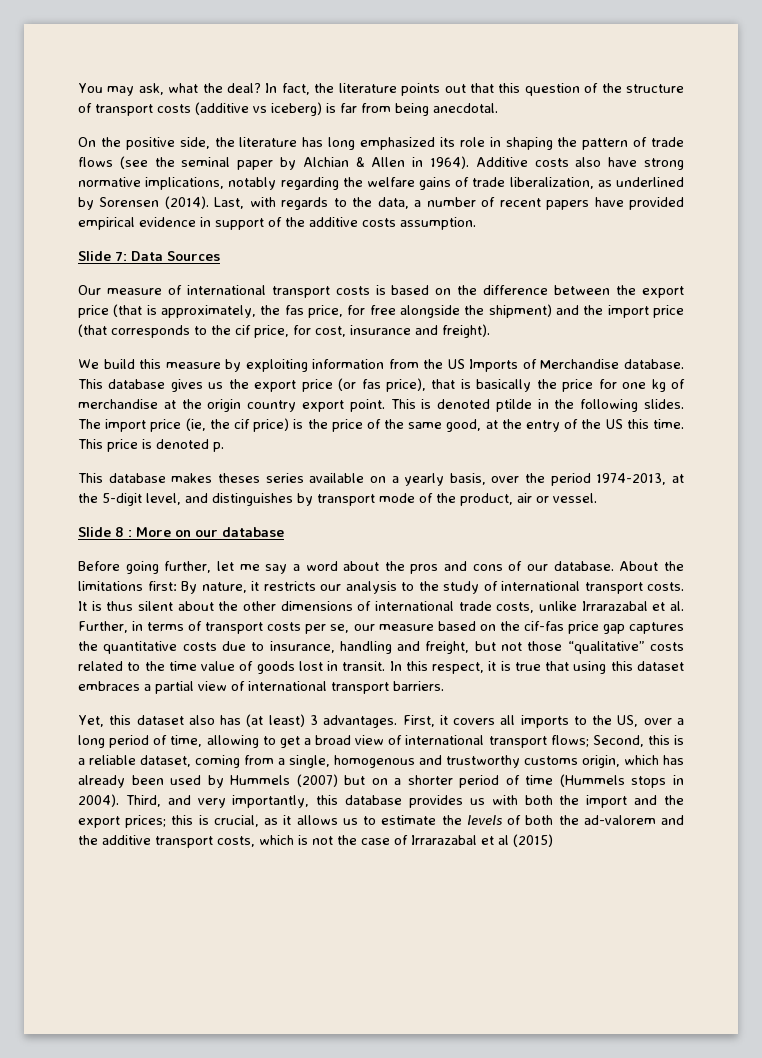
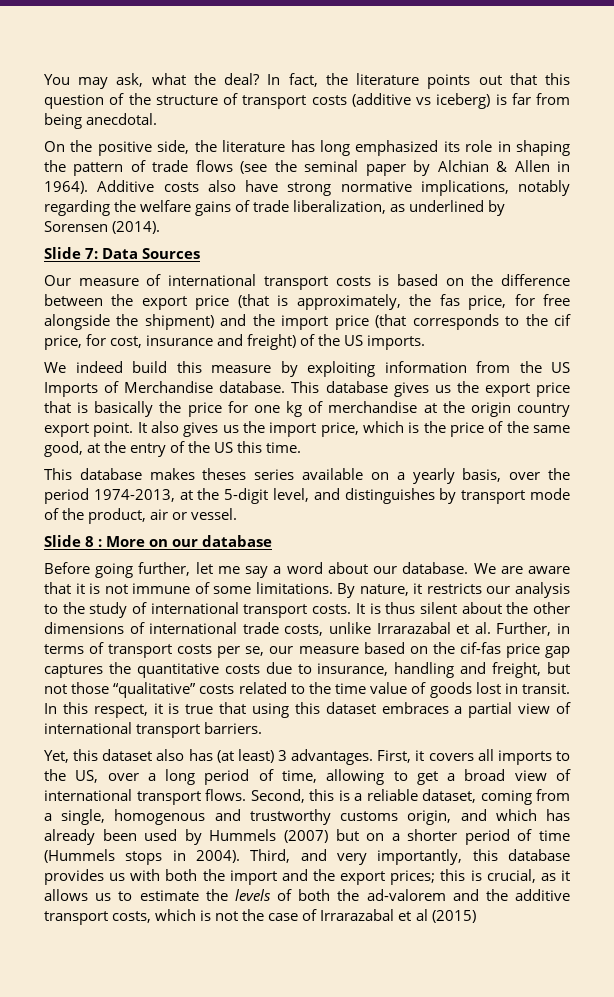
- Last, with regards to the data, a number of recent papers have provided empirical evidence in support of the additive costs assumption.
- Our measure of international transport costs is based on the difference between the export price (that is approximately, the fas price, for free alongside the shipment) and the import price (that corresponds to the cif price, for cost, insurance and freight).
- We build this measure by exploiting information from the US Imports of Merchandise database.
+ Our measure of international transport costs is based on the difference between the export price (that is approximately, the fas price, for free alongside the shipment) and the import price (that corresponds to the cif price, for cost, insurance and freight) of the US imports.
+ We indeed build this measure by exploiting information from the US Imports of Merchandise database.
- This database gives us the export price (or fas price), that is basically the price for one kg of merchandise at the origin country export point.
+ This database gives us the export price that is basically the price for one kg of merchandise at the origin country export point.
- This is denoted ptilde in the following slides. The import price (ie, the cif price) is the price of the same good, at the entry of the US this time. This price is denoted p.
+ It also gives us the import price, which is the price of the same good, at the entry of the US this time.
- Before going further, let me say a word about the pros and cons of our database. About the limitations first: By nature, it restricts our analysis to the study of international transport costs.
+ Before going further, let me say a word about our database. We are aware that it is not immune of some limitations. By nature, it restricts our analysis to the study of international transport costs.
- First, it covers all imports to the US, over a long period of time, allowing to get a broad view of international transport flows; Second, this is a reliable dataset, coming from a single, homogenous and trustworthy customs origin, which has already been used by Hummels (2007) but on a shorter period of time (Hummels stops in 2004).
+ First, it covers all imports to the US, over a long period of time, allowing to get a broad view of international transport flows. Second, this is a reliable dataset, coming from a single, homogenous and trustworthy customs origin, and which has already been used by Hummels (2007) but on a shorter period of time (Hummels stops in 2004).

